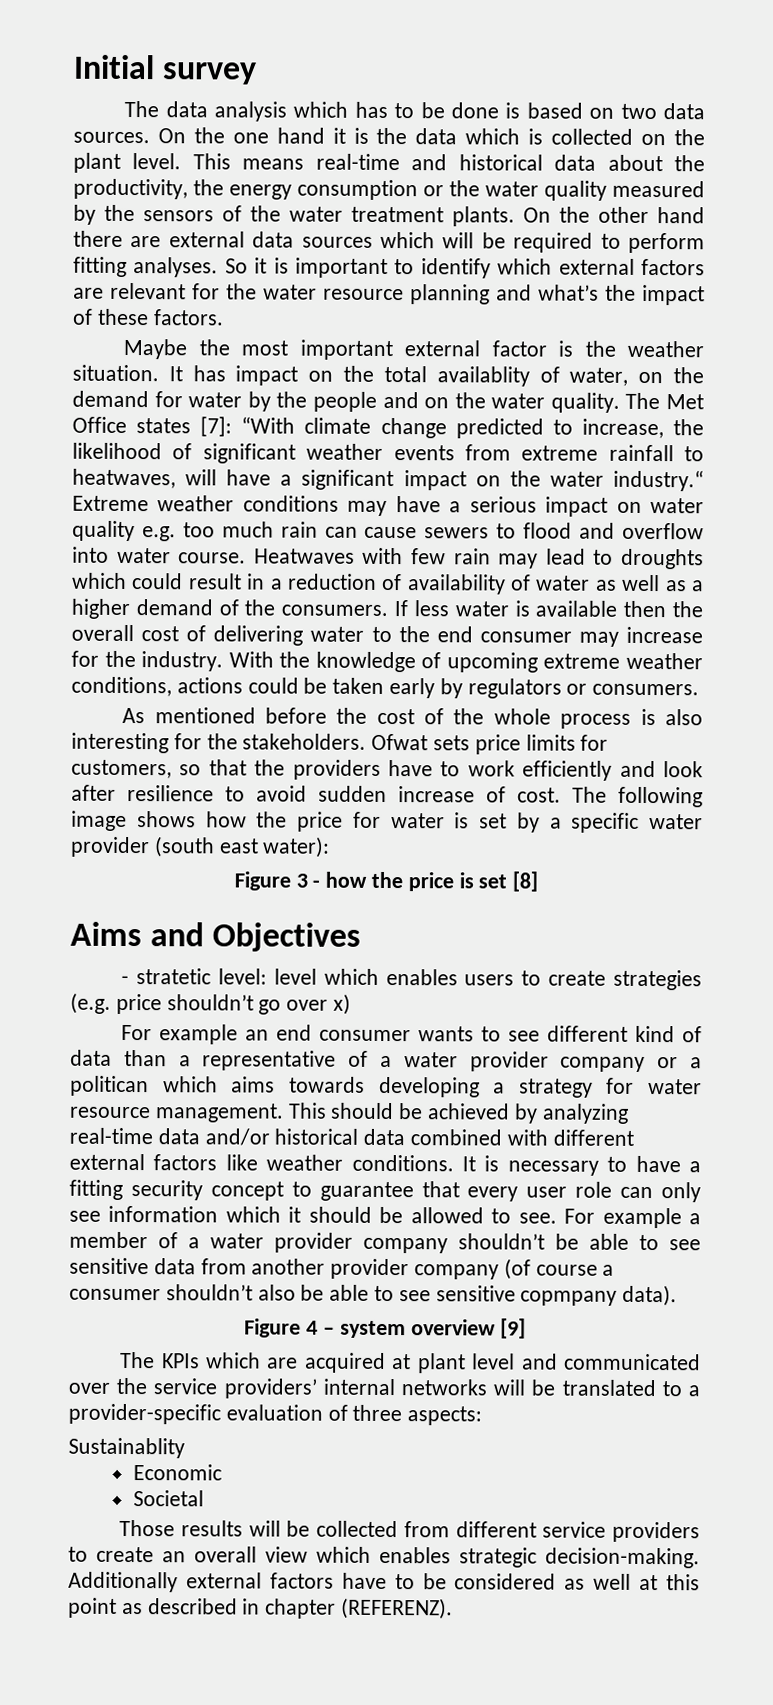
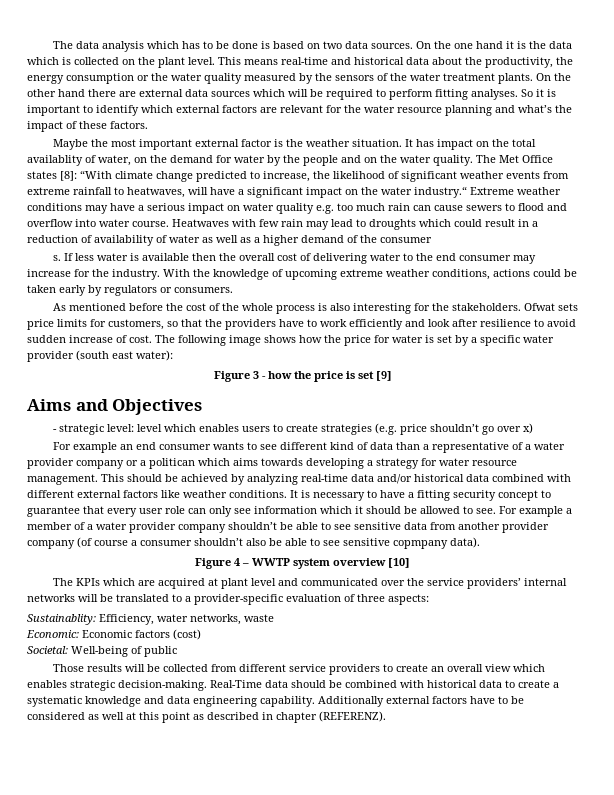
- Initial survey
- The Met Office states [7]: “With climate change predicted to increase, the likelihood of significant weather events from extreme rainfall to heatwaves, will have a significant impact on the water industry.“ Extreme weather conditions may have a serious impact on water quality e.g. too much rain can cause sewers to flood and overflow into water course.
+ The Met Office states [8]: “With climate change predicted to increase, the likelihood of significant weather events from extreme rainfall to heatwaves, will have a significant impact on the water industry.“ Extreme weather conditions may have a serious impact on water quality e.g. too much rain can cause sewers to flood and overflow into water course.
- Heatwaves with few rain may lead to droughts which could result in a reduction of availability of water as well as a higher demand of the consumers.
+ Heatwaves with few rain may lead to droughts which could result in a reduction of availability of water as well as a higher demand of the consumer
+ s.
- Figure 3 - how the price is set [8]
+ Figure 3 - how the price is set [9]
- - stratetic level: level which enables users to create strategies (e.g. price shouldn’t go over x)
+ - strategic level: level which enables users to create strategies (e.g. price shouldn’t go over x)
- Figure 4 – system overview [9]
+ Figure 4 – WWTP system overview [10]
- Sustainablity
- Economic
- Societal
+ Sustainablity: Efficiency, water networks, waste
+ Economic: Economic factors (cost)
+ Societal: Well-being of public
+ Real-Time data should be combined with historical data to create a systematic knowledge and data engineering capability.

